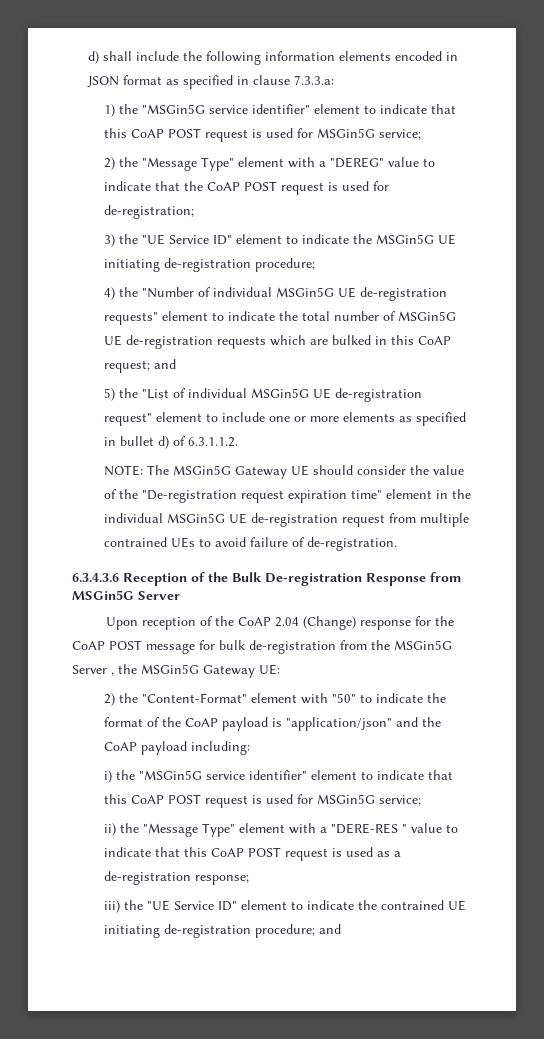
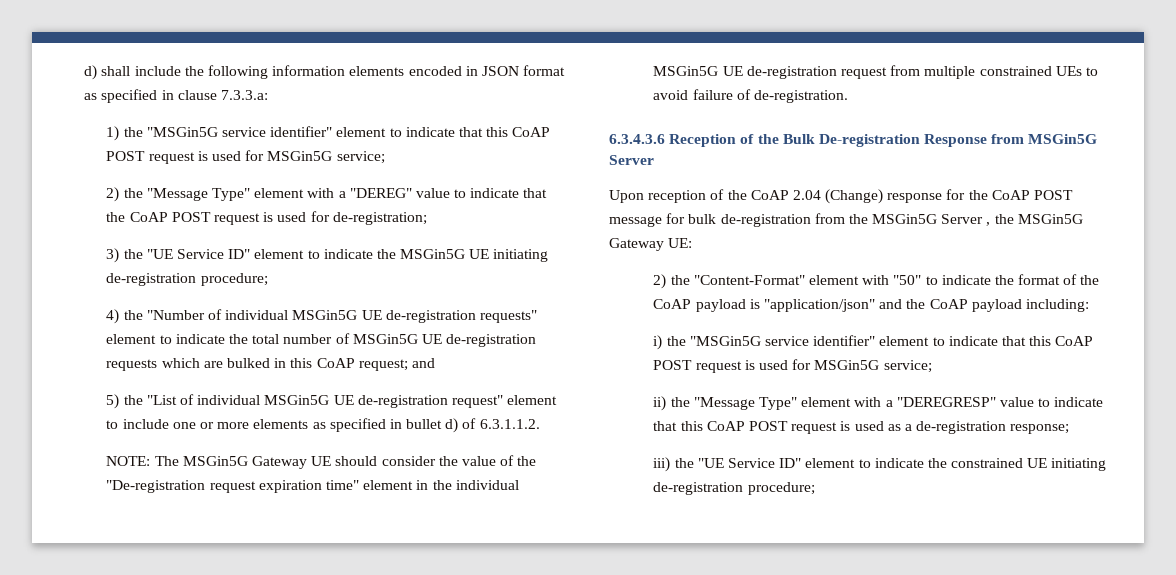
- NOTE: The MSGin5G Gateway UE should consider the value of the "De-registration request expiration time" element in the individual MSGin5G UE de-registration request from multiple contrained UEs to avoid failure of de-registration.
+ NOTE: The MSGin5G Gateway UE should consider the value of the "De-registration request expiration time" element in the individual MSGin5G UE de-registration request from multiple constrained UEs to avoid failure of de-registration.
- ii) the "Message Type" element with a "DERE-RES " value to indicate that this CoAP POST request is used as a de-registration response;
+ ii) the "Message Type" element with a "DEREGRESP" value to indicate that this CoAP POST request is used as a de-registration response;
- iii) the "UE Service ID" element to indicate the contrained UE initiating de-registration procedure; and
+ iii) the "UE Service ID" element to indicate the constrained UE initiating de-registration procedure;

